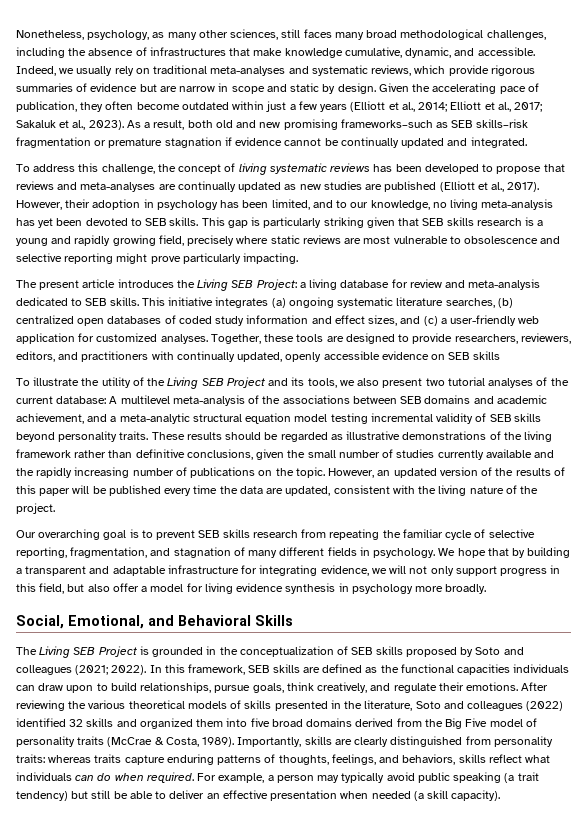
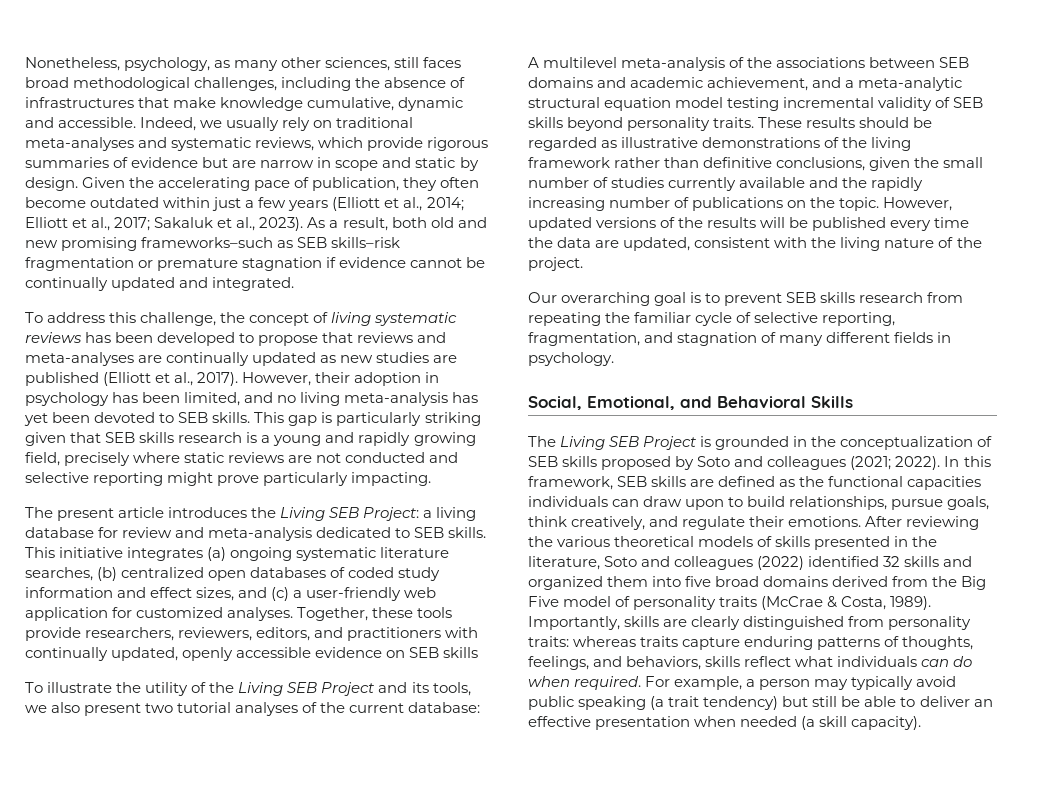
- Nonetheless, psychology, as many other sciences, still faces many broad methodological challenges, including the absence of infrastructures that make knowledge cumulative, dynamic, and accessible.
+ Nonetheless, psychology, as many other sciences, still faces broad methodological challenges, including the absence of infrastructures that make knowledge cumulative, dynamic and accessible.
- However, their adoption in psychology has been limited, and to our knowledge, no living meta-analysis has yet been devoted to SEB skills.
+ However, their adoption in psychology has been limited, and no living meta-analysis has yet been devoted to SEB skills.
- This gap is particularly striking given that SEB skills research is a young and rapidly growing field, precisely where static reviews are most vulnerable to obsolescence and selective reporting might prove particularly impacting.
+ This gap is particularly striking given that SEB skills research is a young and rapidly growing field, precisely where static reviews are not conducted and selective reporting might prove particularly impacting.
- Together, these tools are designed to provide researchers, reviewers, editors, and practitioners with continually updated, openly accessible evidence on SEB skills
+ Together, these tools provide researchers, reviewers, editors, and practitioners with continually updated, openly accessible evidence on SEB skills
- However, an updated version of the results of this paper will be published every time the data are updated, consistent with the living nature of the project.
+ However, updated versions of the results will be published every time the data are updated, consistent with the living nature of the project.
- We hope that by building a transparent and adaptable infrastructure for integrating evidence, we will not only support progress in this field, but also offer a model for living evidence synthesis in psychology more broadly.

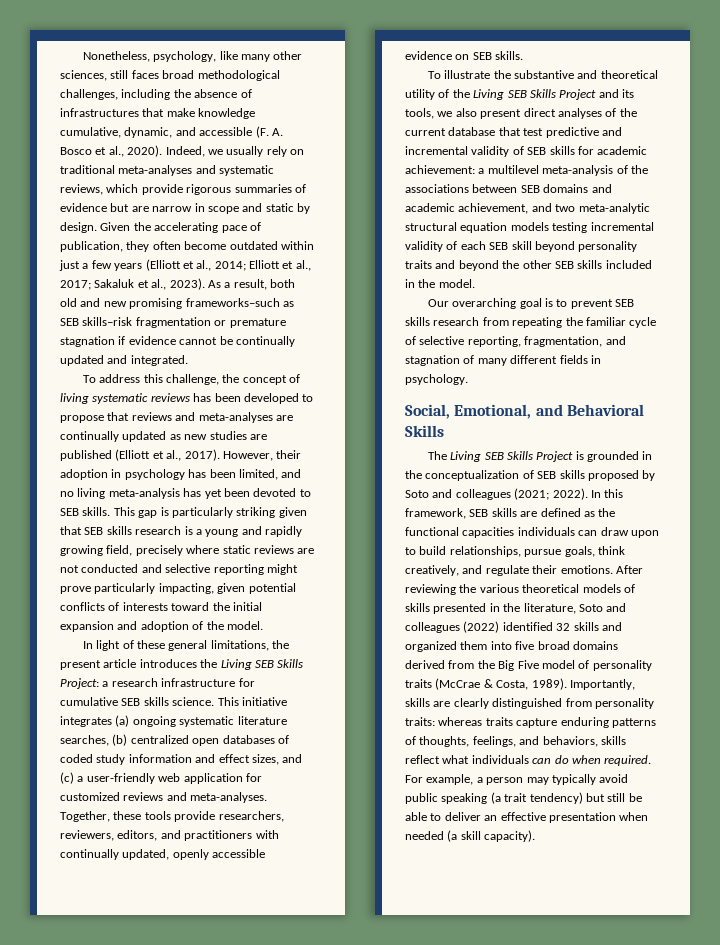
- Nonetheless, psychology, as many other sciences, still faces broad methodological challenges, including the absence of infrastructures that make knowledge cumulative, dynamic and accessible.
+ Nonetheless, psychology, like many other sciences, still faces broad methodological challenges, including the absence of infrastructures that make knowledge cumulative, dynamic, and accessible (F. A. Bosco et al., 2020).
- This gap is particularly striking given that SEB skills research is a young and rapidly growing field, precisely where static reviews are not conducted and selective reporting might prove particularly impacting.
- The present article introduces the Living SEB Project: a living database for review and meta-analysis dedicated to SEB skills.
+ This gap is particularly striking given that SEB skills research is a young and rapidly growing field, precisely where static reviews are not conducted and selective reporting might prove particularly impacting, given potential conflicts of interests toward the initial expansion and adoption of the model.
+ In light of these general limitations, the present article introduces the Living SEB Skills Project: a research infrastructure for cumulative SEB skills science.
- This initiative integrates (a) ongoing systematic literature searches, (b) centralized open databases of coded study information and effect sizes, and (c) a user-friendly web application for customized analyses.
+ This initiative integrates (a) ongoing systematic literature searches, (b) centralized open databases of coded study information and effect sizes, and (c) a user-friendly web application for customized reviews and meta-analyses.
- Together, these tools provide researchers, reviewers, editors, and practitioners with continually updated, openly accessible evidence on SEB skills
+ Together, these tools provide researchers, reviewers, editors, and practitioners with continually updated, openly accessible evidence on SEB skills.
- To illustrate the utility of the Living SEB Project and its tools, we also present two tutorial analyses of the current database: A multilevel meta-analysis of the associations between SEB domains and academic achievement, and a meta-analytic structural equation model testing incremental validity of SEB skills beyond personality traits. These results should be regarded as illustrative demonstrations of the living framework rather than definitive conclusions, given the small number of studies currently available and the rapidly increasing number of publications on the topic. However, updated versions of the results will be published every time the data are updated, consistent with the living nature of the project.
+ To illustrate the substantive and theoretical utility of the Living SEB Skills Project and its tools, we also present direct analyses of the current database that test predictive and incremental validity of SEB skills for academic achievement: a multilevel meta-analysis of the associations between SEB domains and academic achievement, and two meta-analytic structural equation models testing incremental validity of each SEB skill beyond personality traits and beyond the other SEB skills included in the model.
- The Living SEB Project is grounded in the conceptualization of SEB skills proposed by Soto and colleagues (2021; 2022).
+ The Living SEB Skills Project is grounded in the conceptualization of SEB skills proposed by Soto and colleagues (2021; 2022).

